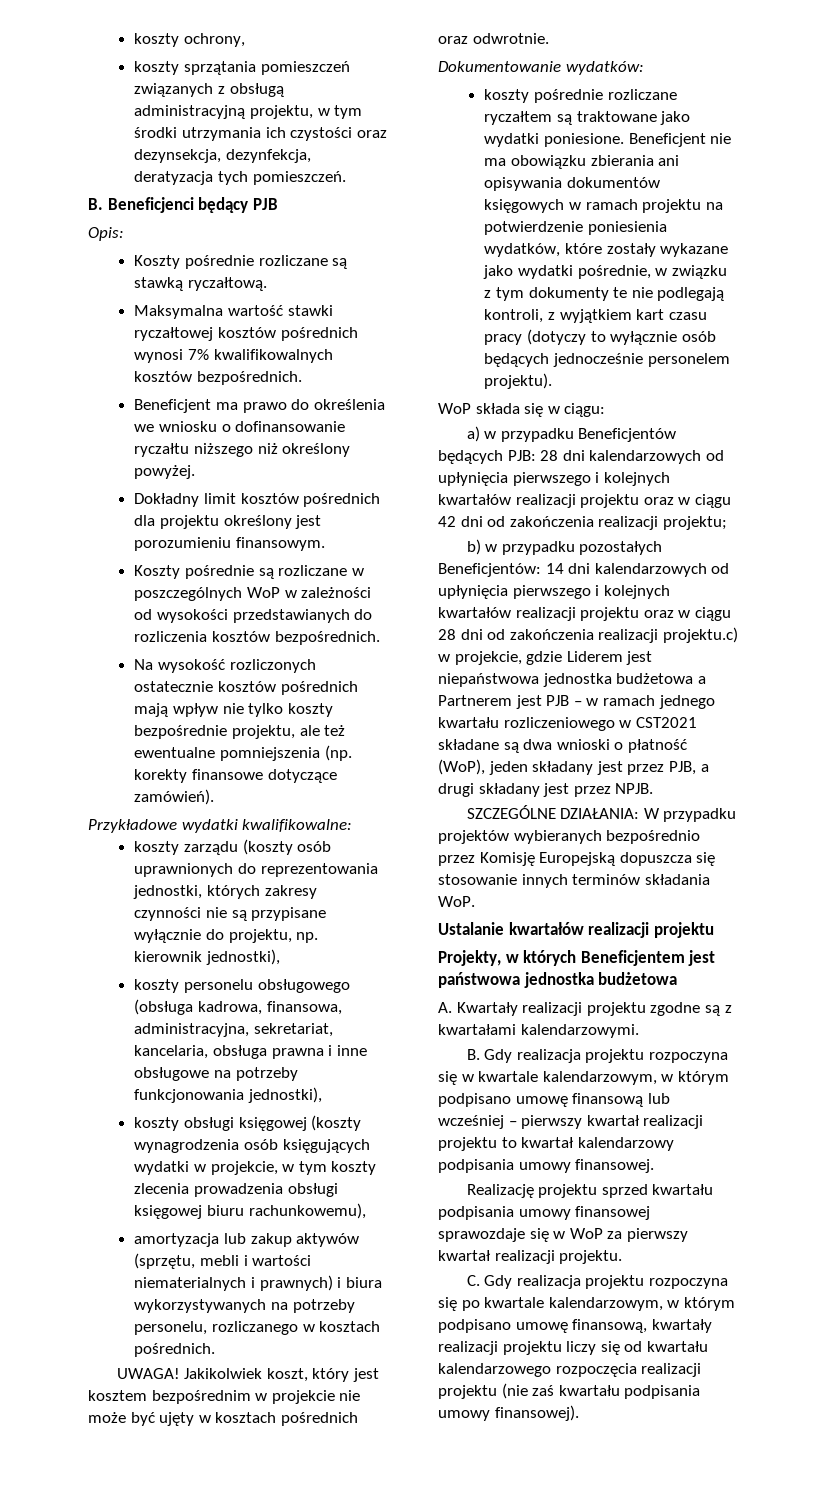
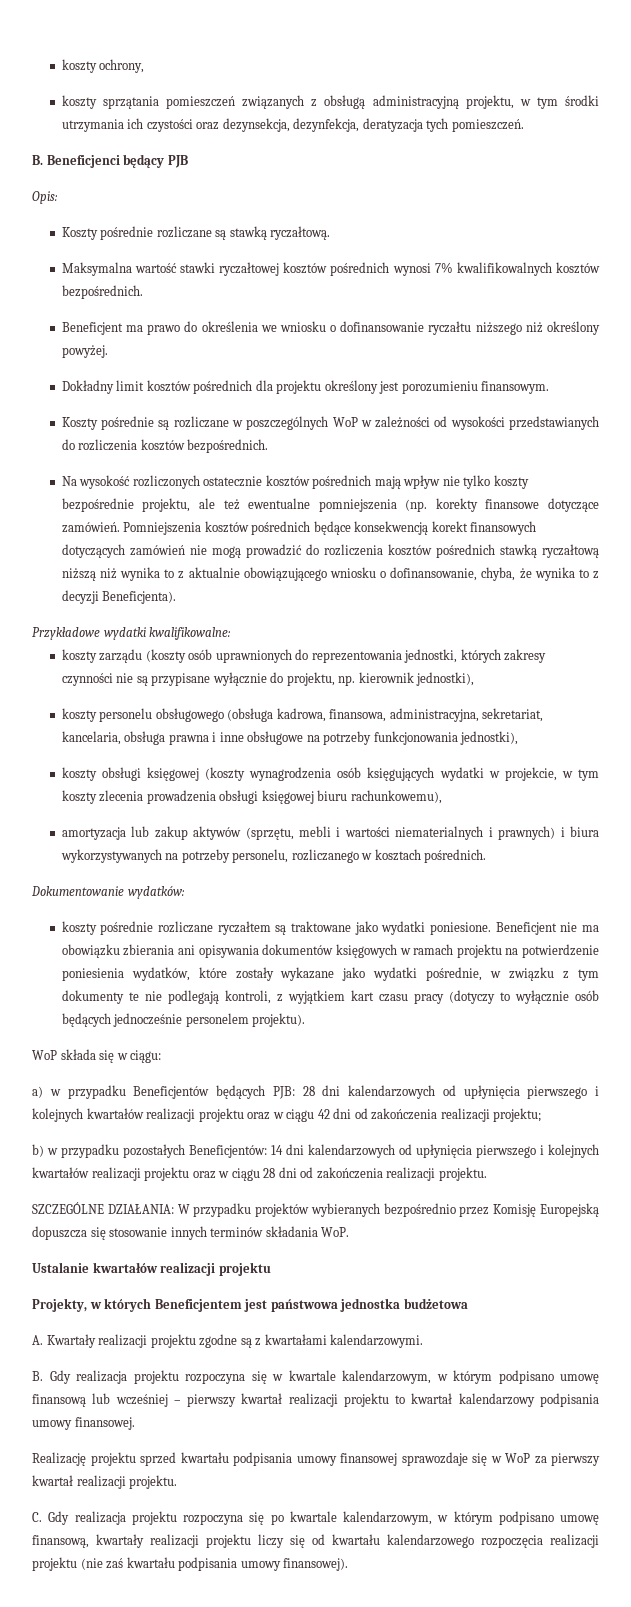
- Na wysokość rozliczonych ostatecznie kosztów pośrednich mają wpływ nie tylko koszty bezpośrednie projektu, ale też ewentualne pomniejszenia (np. korekty finansowe dotyczące zamówień).
+ Na wysokość rozliczonych ostatecznie kosztów pośrednich mają wpływ nie tylko koszty bezpośrednie projektu, ale też ewentualne pomniejszenia (np. korekty finansowe dotyczące zamówień. Pomniejszenia kosztów pośrednich będące konsekwencją korekt finansowych dotyczących zamówień nie mogą prowadzić do rozliczenia kosztów pośrednich stawką ryczałtową niższą niż wynika to z aktualnie obowiązującego wniosku o dofinansowanie, chyba, że wynika to z decyzji Beneficjenta).
- UWAGA! Jakikolwiek koszt, który jest kosztem bezpośrednim w projekcie nie może być ujęty w kosztach pośrednich oraz odwrotnie.
- b) w przypadku pozostałych Beneficjentów: 14 dni kalendarzowych od upłynięcia pierwszego i kolejnych kwartałów realizacji projektu oraz w ciągu 28 dni od zakończenia realizacji projektu.c) w projekcie, gdzie Liderem jest niepaństwowa jednostka budżetowa a Partnerem jest PJB – w ramach jednego kwartału rozliczeniowego w CST2021 składane są dwa wnioski o płatność (WoP), jeden składany jest przez PJB, a drugi składany jest przez NPJB.
+ b) w przypadku pozostałych Beneficjentów: 14 dni kalendarzowych od upłynięcia pierwszego i kolejnych kwartałów realizacji projektu oraz w ciągu 28 dni od zakończenia realizacji projektu.

